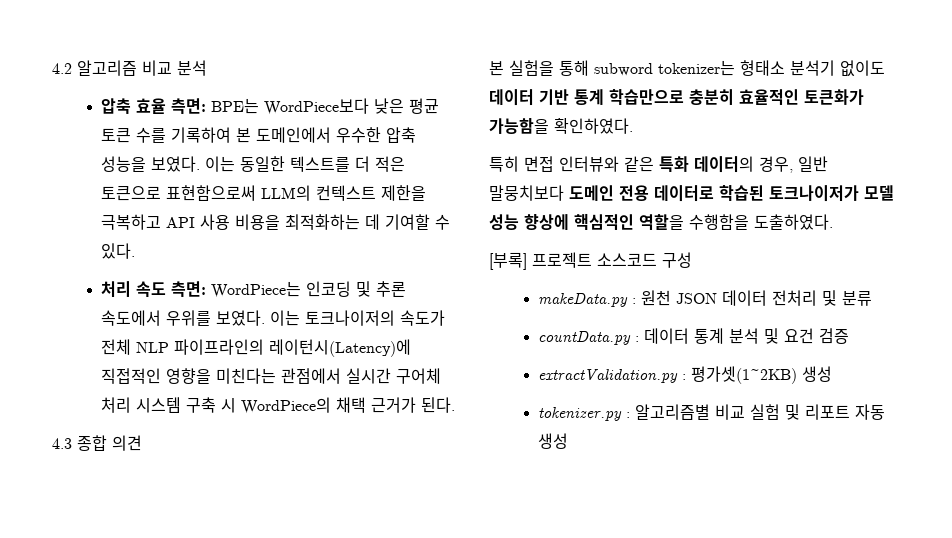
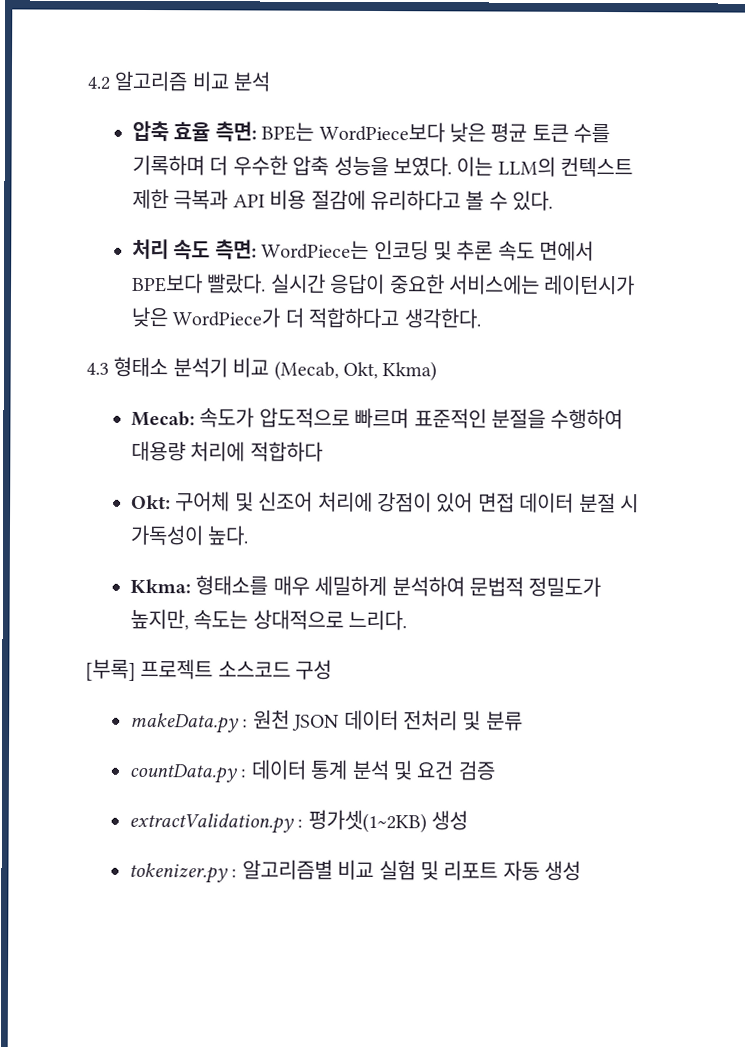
- 압축 효율 측면: BPE는 WordPiece보다 낮은 평균 토큰 수를 기록하여 본 도메인에서 우수한 압축 성능을 보였다.
+ 압축 효율 측면: BPE는 WordPiece보다 낮은 평균 토큰 수를 기록하며 더 우수한 압축 성능을 보였다.
- 이는 동일한 텍스트를 더 적은 토큰으로 표현함으로써 LLM의 컨텍스트 제한을 극복하고 API 사용 비용을 최적화하는 데 기여할 수 있다.
+ 이는 LLM의 컨텍스트 제한 극복과 API 비용 절감에 유리하다고 볼 수 있다.
- 처리 속도 측면: WordPiece는 인코딩 및 추론 속도에서 우위를 보였다. 이는 토크나이저의 속도가 전체 NLP 파이프라인의 레이턴시(Latency)에 직접적인 영향을 미친다는 관점에서 실시간 구어체 처리 시스템 구축 시 WordPiece의 채택 근거가 된다.
- 4.3 종합 의견
- 본 실험을 통해 subword tokenizer는 형태소 분석기 없이도 데이터 기반 통계 학습만으로 충분히 효율적인 토큰화가 가능함을 확인하였다.
- 특히 면접 인터뷰와 같은 특화 데이터의 경우, 일반 말뭉치보다 도메인 전용 데이터로 학습된 토크나이저가 모델 성능 향상에 핵심적인 역할을 수행함을 도출하였다.
+ 처리 속도 측면: WordPiece는 인코딩 및 추론 속도 면에서 BPE보다 빨랐다. 실시간 응답이 중요한 서비스에는 레이턴시가 낮은 WordPiece가 더 적합하다고 생각한다.
+ 4.3 형태소 분석기 비교 (Mecab, Okt, Kkma)
+ Mecab: 속도가 압도적으로 빠르며 표준적인 분절을 수행하여 대용량 처리에 적합하다
+ Okt: 구어체 및 신조어 처리에 강점이 있어 면접 데이터 분절 시 가독성이 높다.
+ Kkma: 형태소를 매우 세밀하게 분석하여 문법적 정밀도가 높지만, 속도는 상대적으로 느리다.

